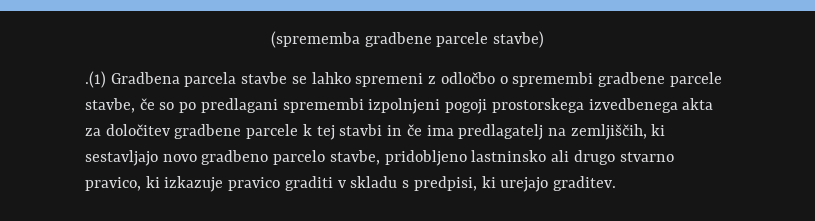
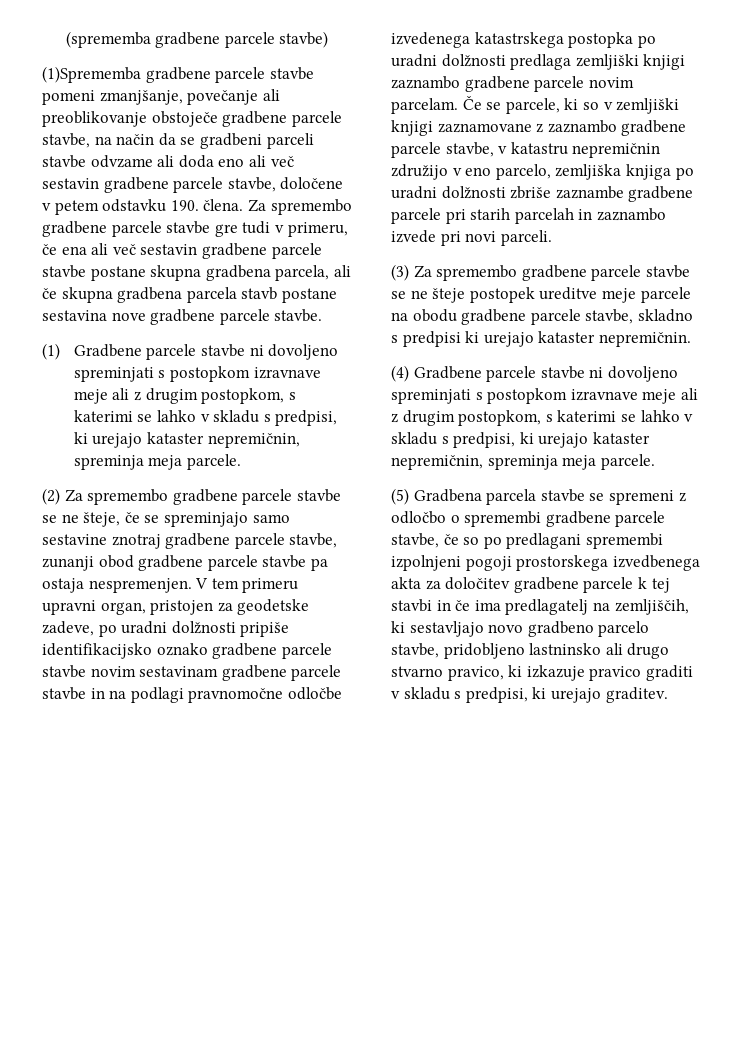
- .(1) Gradbena parcela stavbe se lahko spremeni z odločbo o spremembi gradbene parcele stavbe, če so po predlagani spremembi izpolnjeni pogoji prostorskega izvedbenega akta za določitev gradbene parcele k tej stavbi in če ima predlagatelj na zemljiščih, ki sestavljajo novo gradbeno parcelo stavbe, pridobljeno lastninsko ali drugo stvarno pravico, ki izkazuje pravico graditi v skladu s predpisi, ki urejajo graditev.
+ (1)Sprememba gradbene parcele stavbe pomeni zmanjšanje, povečanje ali preoblikovanje obstoječe gradbene parcele stavbe, na način da se gradbeni parceli stavbe odvzame ali doda eno ali več sestavin gradbene parcele stavbe, določene v petem odstavku 190. člena. Za spremembo gradbene parcele stavbe gre tudi v primeru, če ena ali več sestavin gradbene parcele stavbe postane skupna gradbena parcela, ali če skupna gradbena parcela stavb postane sestavina nove gradbene parcele stavbe.
+ (1) Gradbene parcele stavbe ni dovoljeno spreminjati s postopkom izravnave meje ali z drugim postopkom, s katerimi se lahko v skladu s predpisi, ki urejajo kataster nepremičnin, spreminja meja parcele.
+ (2) Za spremembo gradbene parcele stavbe se ne šteje, če se spreminjajo samo sestavine znotraj gradbene parcele stavbe, zunanji obod gradbene parcele stavbe pa ostaja nespremenjen. V tem primeru upravni organ, pristojen za geodetske zadeve, po uradni dolžnosti pripiše identifikacijsko oznako gradbene parcele stavbe novim sestavinam gradbene parcele stavbe in na podlagi pravnomočne odločbe izvedenega katastrskega postopka po uradni dolžnosti predlaga zemljiški knjigi zaznambo gradbene parcele novim parcelam. Če se parcele, ki so v zemljiški knjigi zaznamovane z zaznambo gradbene parcele stavbe, v katastru nepremičnin združijo v eno parcelo, zemljiška knjiga po uradni dolžnosti zbriše zaznambe gradbene parcele pri starih parcelah in zaznambo izvede pri novi parceli.
+ (3) Za spremembo gradbene parcele stavbe se ne šteje postopek ureditve meje parcele na obodu gradbene parcele stavbe, skladno s predpisi ki urejajo kataster nepremičnin.
+ (4) Gradbene parcele stavbe ni dovoljeno spreminjati s postopkom izravnave meje ali z drugim postopkom, s katerimi se lahko v skladu s predpisi, ki urejajo kataster nepremičnin, spreminja meja parcele.
+ (5) Gradbena parcela stavbe se spremeni z odločbo o spremembi gradbene parcele stavbe, če so po predlagani spremembi izpolnjeni pogoji prostorskega izvedbenega akta za določitev gradbene parcele k tej stavbi in če ima predlagatelj na zemljiščih, ki sestavljajo novo gradbeno parcelo stavbe, pridobljeno lastninsko ali drugo stvarno pravico, ki izkazuje pravico graditi v skladu s predpisi, ki urejajo graditev.

